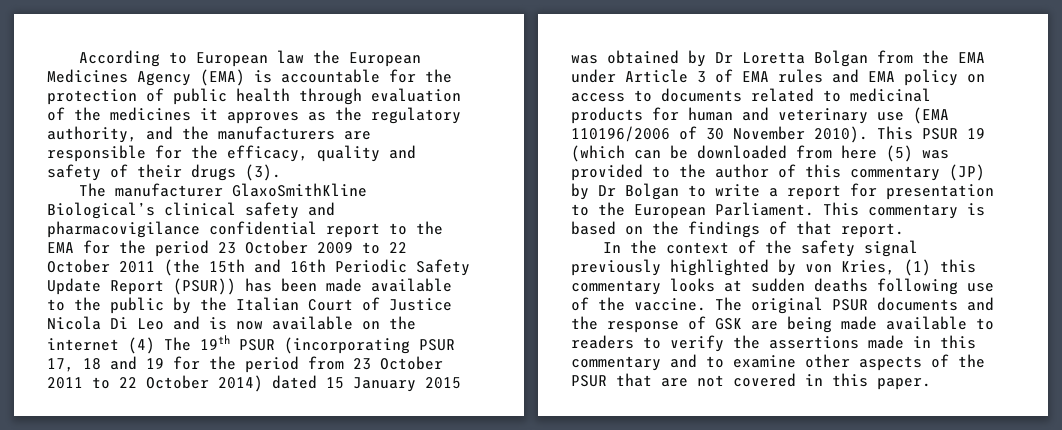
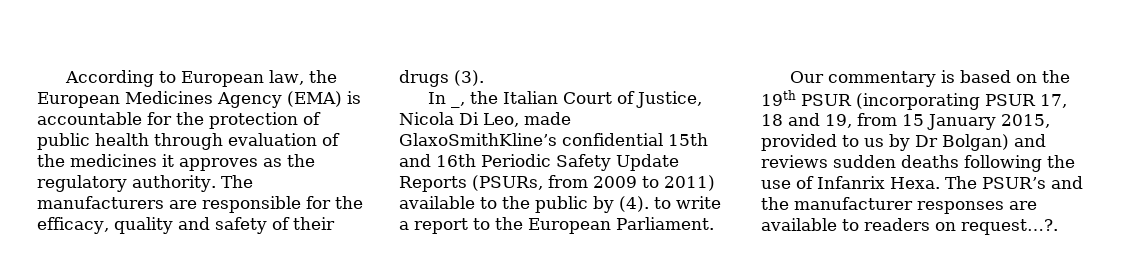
- According to European law the European Medicines Agency (EMA) is accountable for the protection of public health through evaluation of the medicines it approves as the regulatory authority, and the manufacturers are responsible for the efficacy, quality and safety of their drugs (3).
+ According to European law, the European Medicines Agency (EMA) is accountable for the protection of public health through evaluation of the medicines it approves as the regulatory authority. The manufacturers are responsible for the efficacy, quality and safety of their drugs (3).
- The manufacturer GlaxoSmithKline Biological’s clinical safety and pharmacovigilance confidential report to the EMA for the period 23 October 2009 to 22 October 2011 (the 15th and 16th Periodic Safety Update Report (PSUR)) has been made available to the public by the Italian Court of Justice Nicola Di Leo and is now available on the internet (4) The 19th PSUR (incorporating PSUR 17, 18 and 19 for the period from 23 October 2011 to 22 October 2014) dated 15 January 2015 was obtained by Dr Loretta Bolgan from the EMA under Article 3 of EMA rules and EMA policy on access to documents related to medicinal products for human and veterinary use (EMA 110196/2006 of 30 November 2010). This PSUR 19 (which can be downloaded from here (5) was provided to the author of this commentary (JP) by Dr Bolgan to write a report for presentation to the European Parliament. This commentary is based on the findings of that report.
- In the context of the safety signal previously highlighted by von Kries, (1) this commentary looks at sudden deaths following use of the vaccine. The original PSUR documents and the response of GSK are being made available to readers to verify the assertions made in this commentary and to examine other aspects of the PSUR that are not covered in this paper.
+ In _, the Italian Court of Justice, Nicola Di Leo, made GlaxoSmithKline’s confidential 15th and 16th Periodic Safety Update Reports (PSURs, from 2009 to 2011) available to the public by (4). to write a report to the European Parliament.
+ Our commentary is based on the 19th PSUR (incorporating PSUR 17, 18 and 19, from 15 January 2015, provided to us by Dr Bolgan) and reviews sudden deaths following the use of Infanrix Hexa. The PSUR’s and the manufacturer responses are available to readers on request…?.

